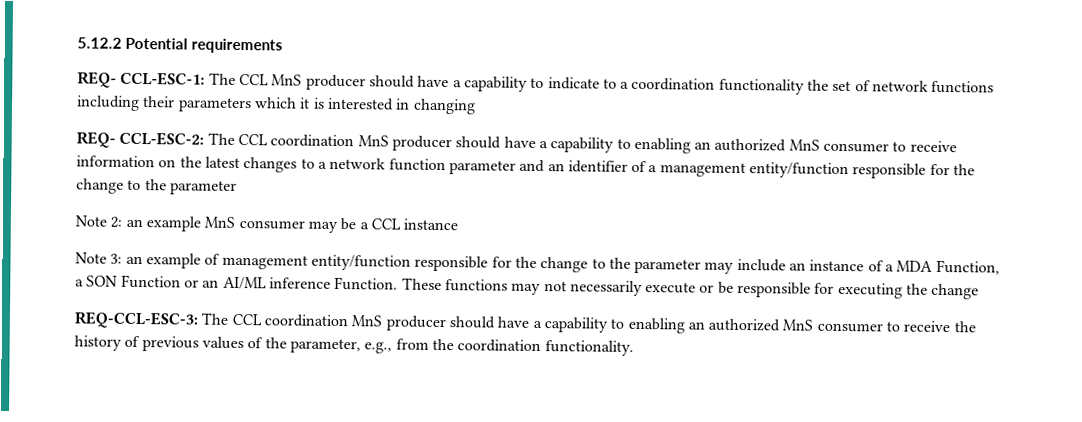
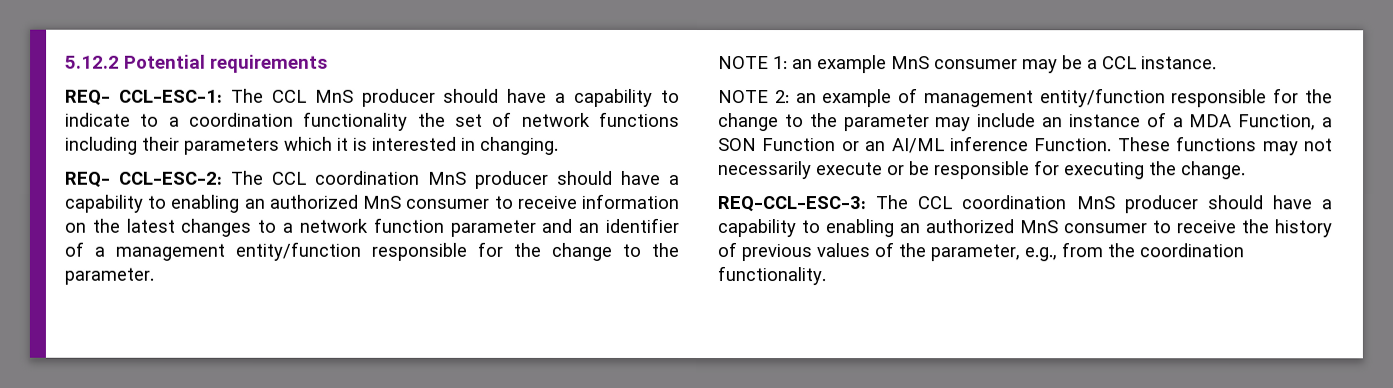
- REQ- CCL-ESC-1: The CCL MnS producer should have a capability to indicate to a coordination functionality the set of network functions including their parameters which it is interested in changing
+ REQ- CCL-ESC-1: The CCL MnS producer should have a capability to indicate to a coordination functionality the set of network functions including their parameters which it is interested in changing.
- The CCL coordination MnS producer should have a capability to enabling an authorized MnS consumer to receive information on the latest changes to a network function parameter and an identifier of a management entity/function responsible for the change to the parameter
- Note 2:
+ The CCL coordination MnS producer should have a capability to enabling an authorized MnS consumer to receive information on the latest changes to a network function parameter and an identifier of a management entity/function responsible for the change to the parameter.
+ NOTE 1:
- an example MnS consumer may be a CCL instance
- Note 3:
+ an example MnS consumer may be a CCL instance.
+ NOTE 2:
- These functions may not necessarily execute or be responsible for executing the change
+ These functions may not necessarily execute or be responsible for executing the change.

